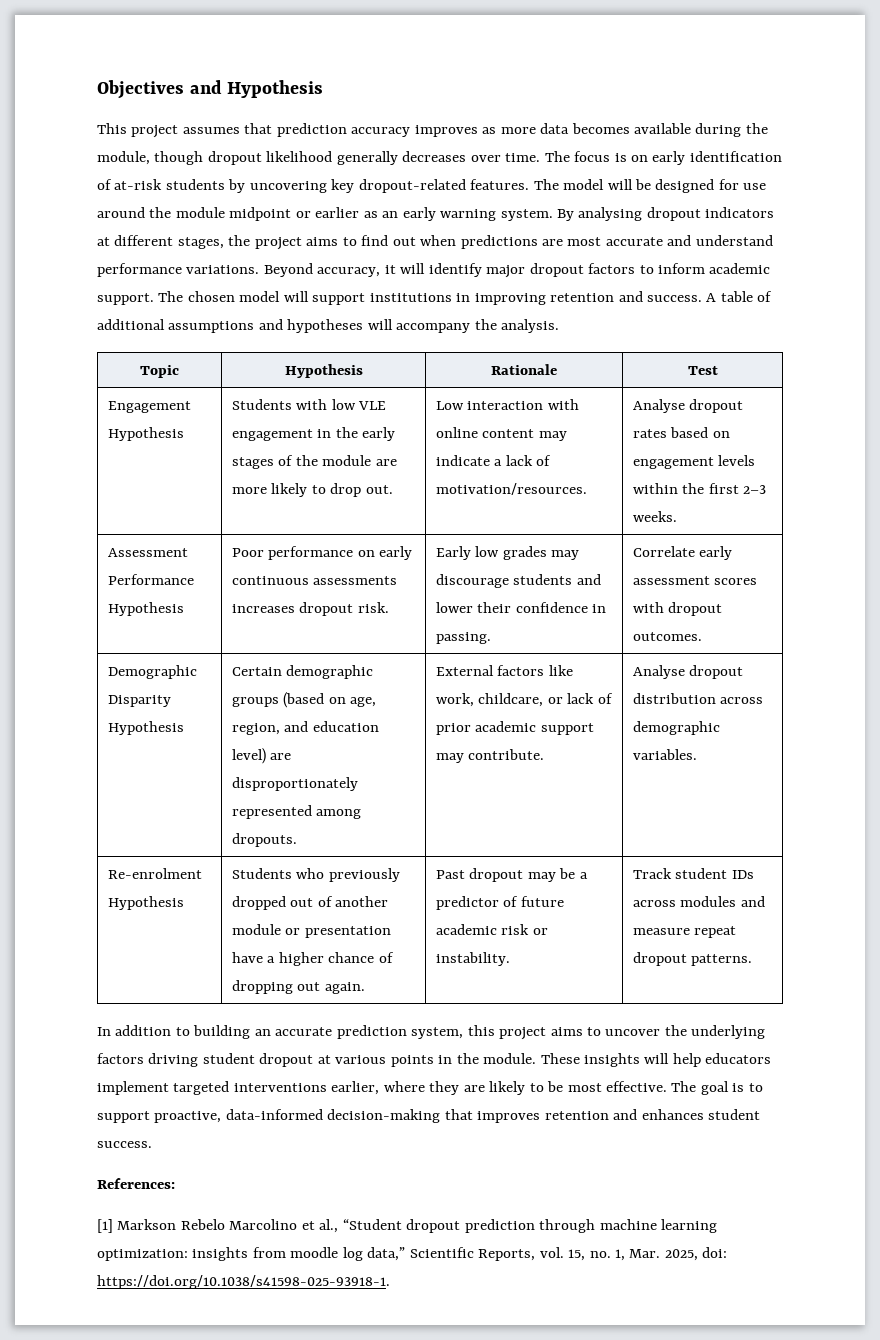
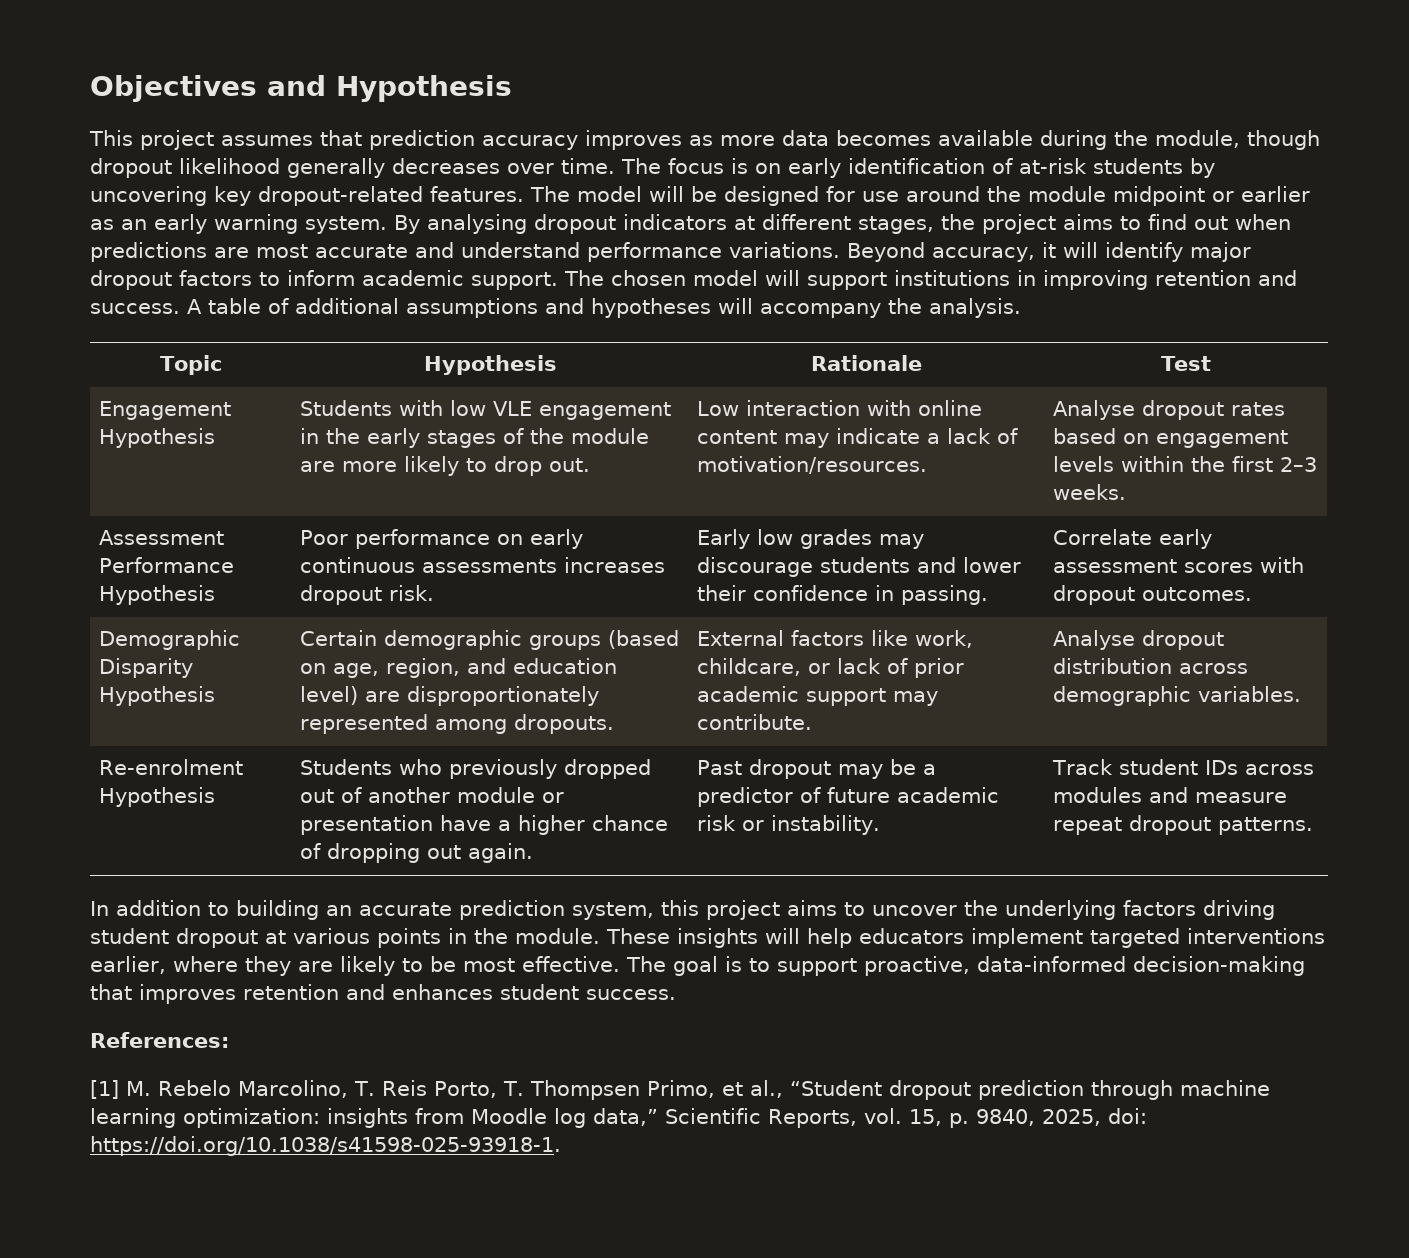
- [1] Markson Rebelo Marcolino et al., “Student dropout prediction through machine learning optimization: insights from moodle log data,” Scientific Reports, vol. 15, no. 1, Mar. 2025, doi: https://doi.org/10.1038/s41598-025-93918-1.
+ [1] M. Rebelo Marcolino, T. Reis Porto, T. Thompsen Primo, et al., “Student dropout prediction through machine learning optimization: insights from Moodle log data,” Scientific Reports, vol. 15, p. 9840, 2025, doi: https://doi.org/10.1038/s41598-025-93918-1.

